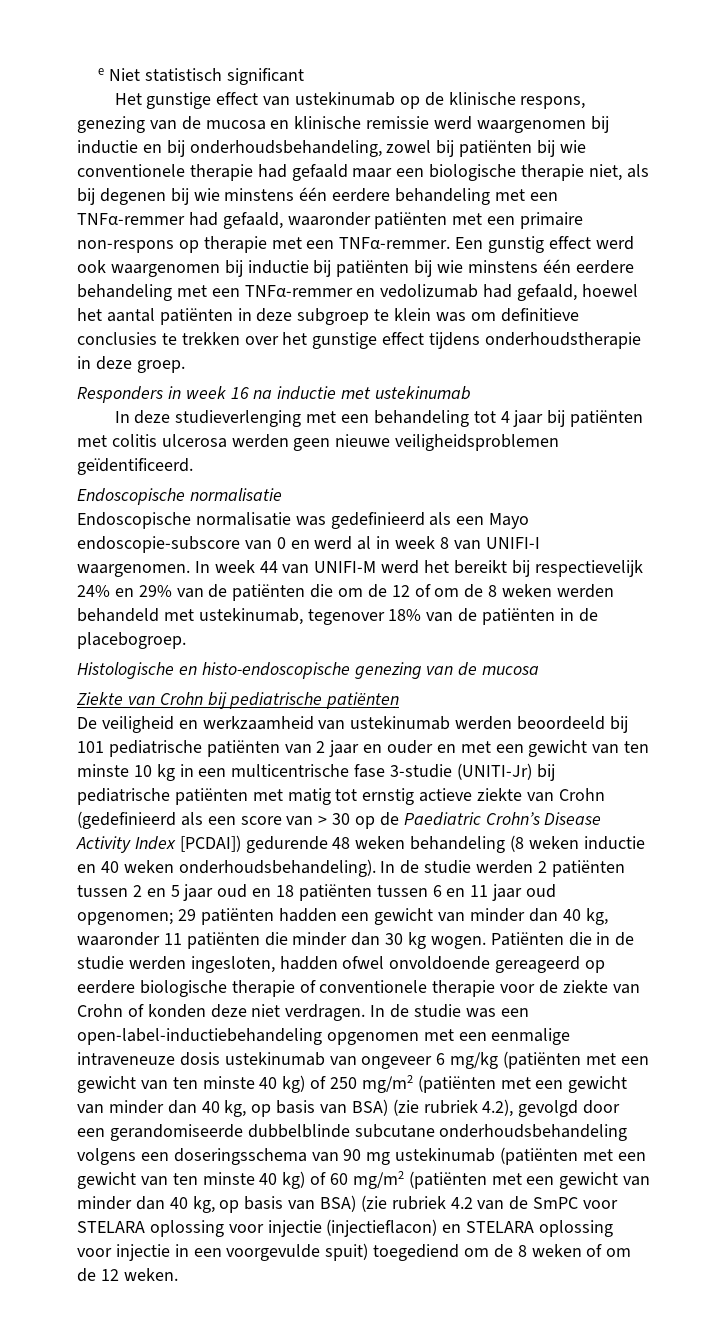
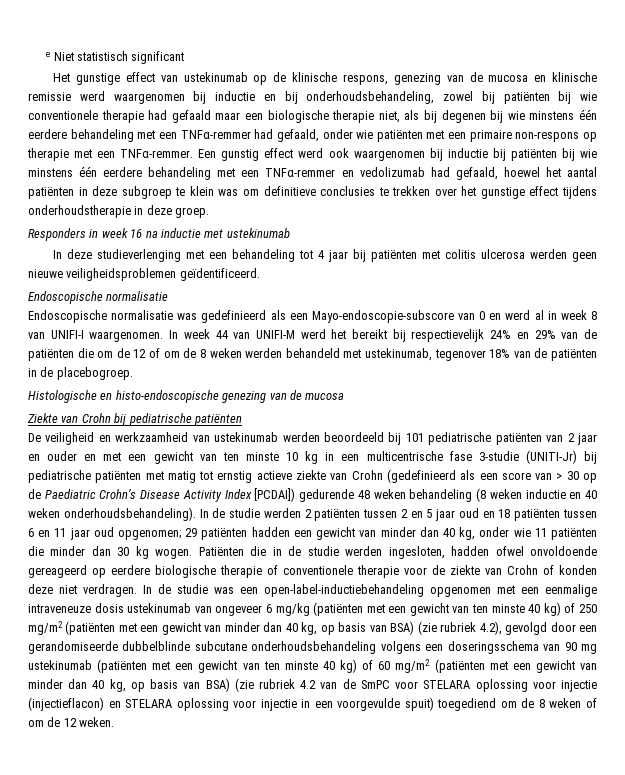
- Het gunstige effect van ustekinumab op de klinische respons, genezing van de mucosa en klinische remissie werd waargenomen bij inductie en bij onderhoudsbehandeling, zowel bij patiënten bij wie conventionele therapie had gefaald maar een biologische therapie niet, als bij degenen bij wie minstens één eerdere behandeling met een TNFα-remmer had gefaald, waaronder patiënten met een primaire non-respons op therapie met een TNFα-remmer.
+ Het gunstige effect van ustekinumab op de klinische respons, genezing van de mucosa en klinische remissie werd waargenomen bij inductie en bij onderhoudsbehandeling, zowel bij patiënten bij wie conventionele therapie had gefaald maar een biologische therapie niet, als bij degenen bij wie minstens één eerdere behandeling met een TNFα-remmer had gefaald, onder wie patiënten met een primaire non-respons op therapie met een TNFα-remmer.
- Endoscopische normalisatie was gedefinieerd als een Mayo endoscopie-subscore van 0 en werd al in week 8 van UNIFI-I waargenomen.
+ Endoscopische normalisatie was gedefinieerd als een Mayo-endoscopie-subscore van 0 en werd al in week 8 van UNIFI-I waargenomen.
- In de studie werden 2 patiënten tussen 2 en 5 jaar oud en 18 patiënten tussen 6 en 11 jaar oud opgenomen; 29 patiënten hadden een gewicht van minder dan 40 kg, waaronder 11 patiënten die minder dan 30 kg wogen.
+ In de studie werden 2 patiënten tussen 2 en 5 jaar oud en 18 patiënten tussen 6 en 11 jaar oud opgenomen; 29 patiënten hadden een gewicht van minder dan 40 kg, onder wie 11 patiënten die minder dan 30 kg wogen.

